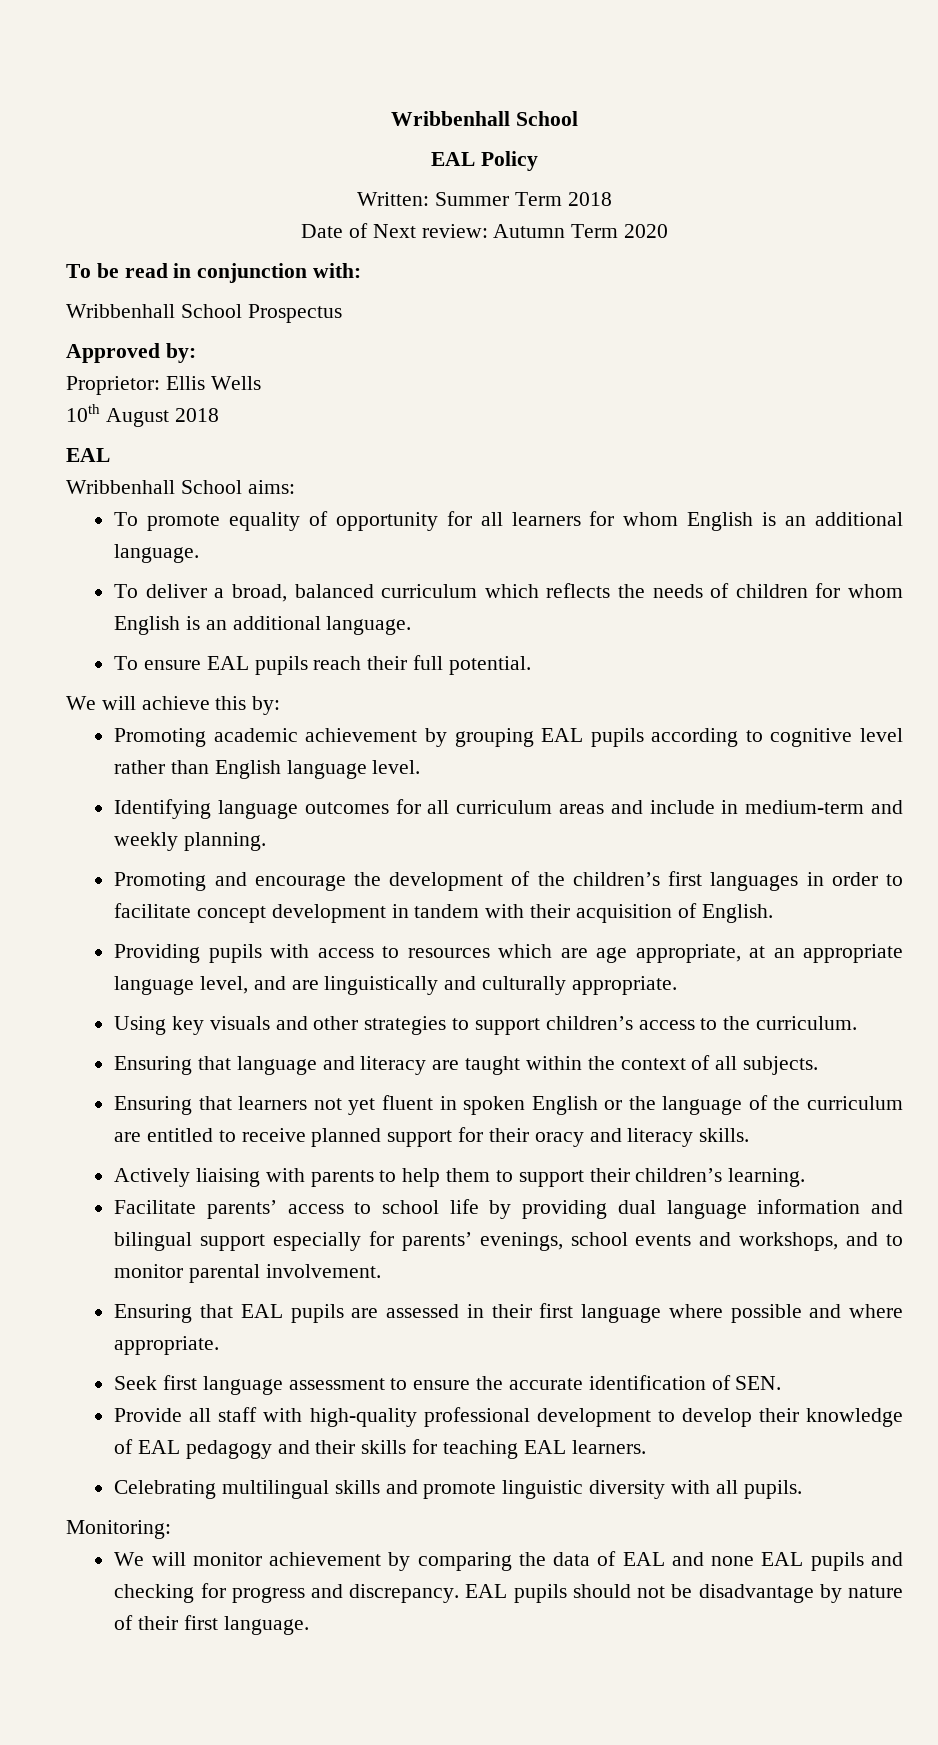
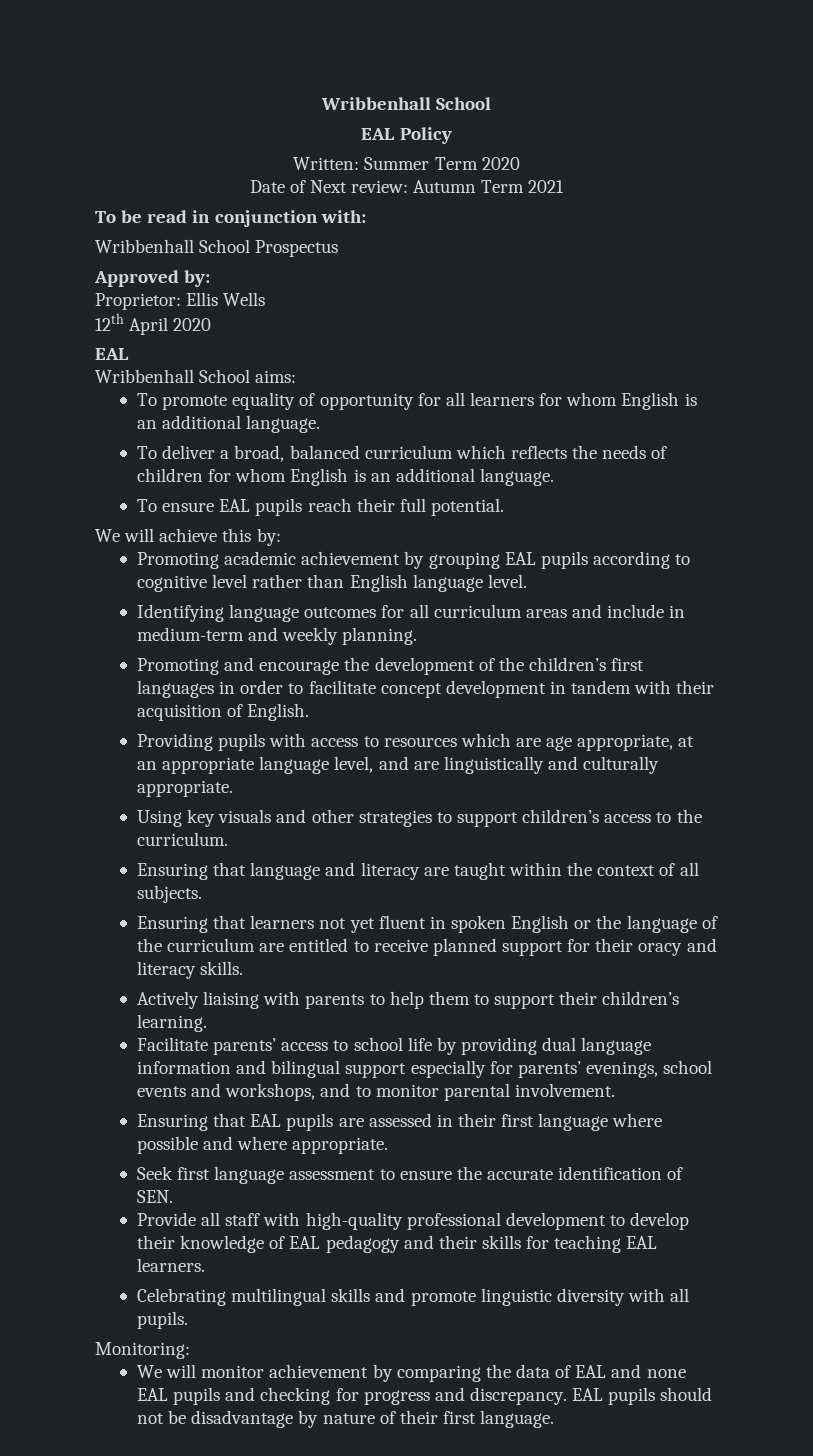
- Written: Summer Term 2018
+ Written: Summer Term 2020
- Date of Next review: Autumn Term 2020
+ Date of Next review: Autumn Term 2021
- 10th August 2018
+ 12th April 2020

